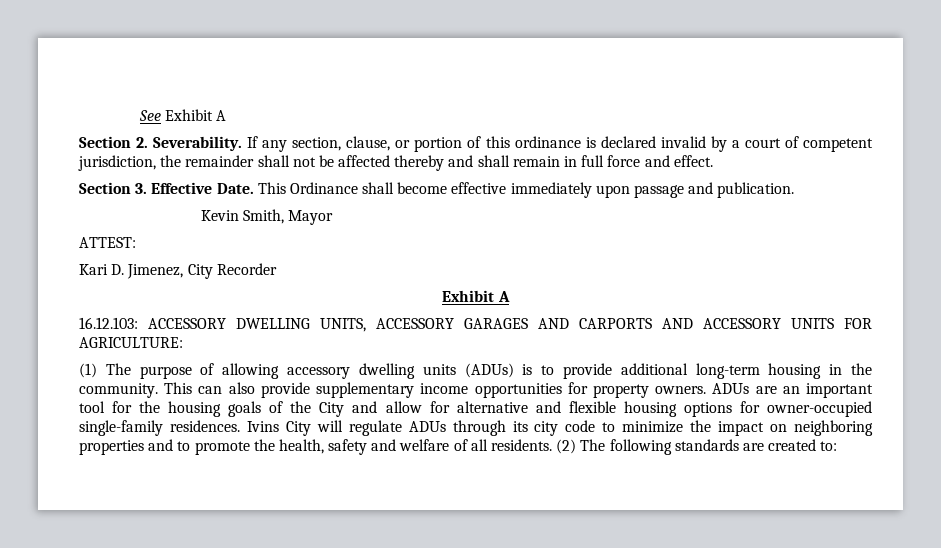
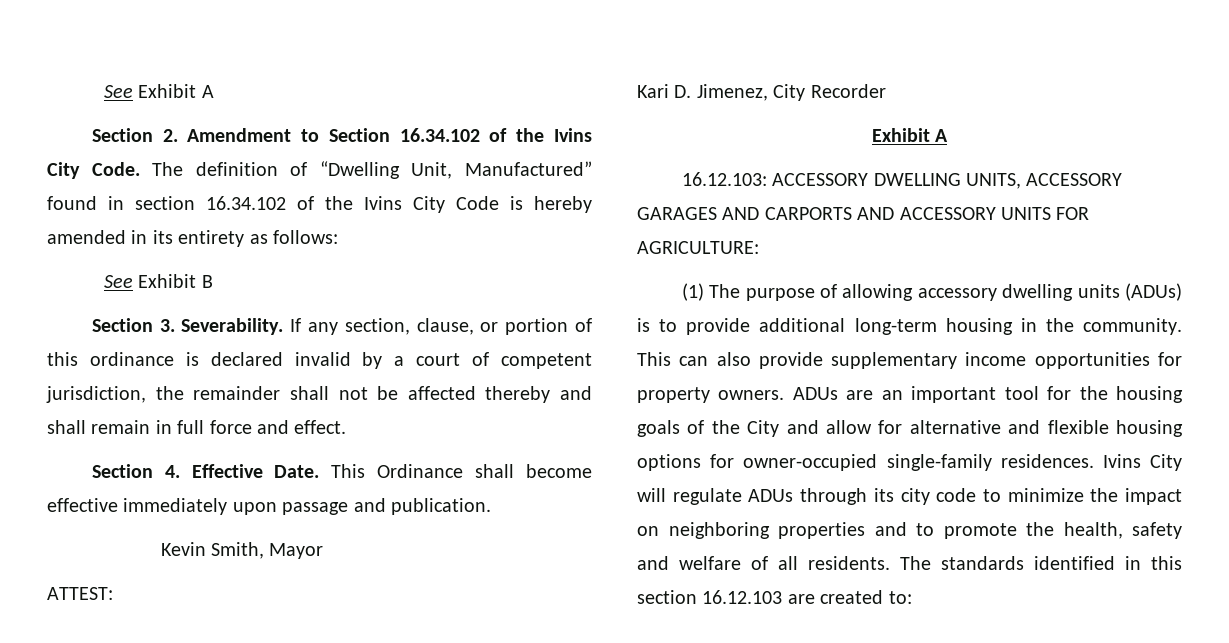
- Section 2. Severability.
+ Section 2. Amendment to Section 16.34.102 of the Ivins City Code. The definition of “Dwelling Unit, Manufactured” found in section 16.34.102 of the Ivins City Code is hereby amended in its entirety as follows:
+ See Exhibit B
+ Section 3. Severability.
- Section 3. Effective Date.
+ Section 4. Effective Date.
- (2) The following standards are created to:
+ The standards identified in this section 16.12.103 are created to:

